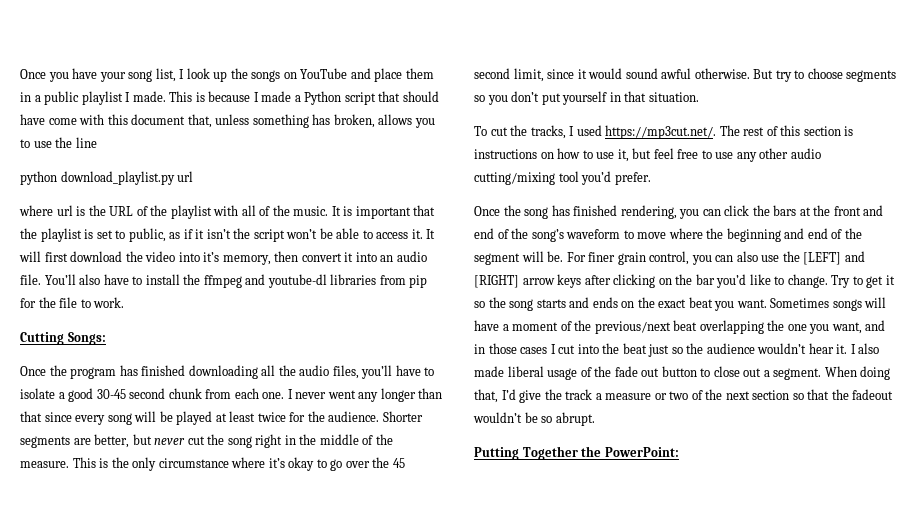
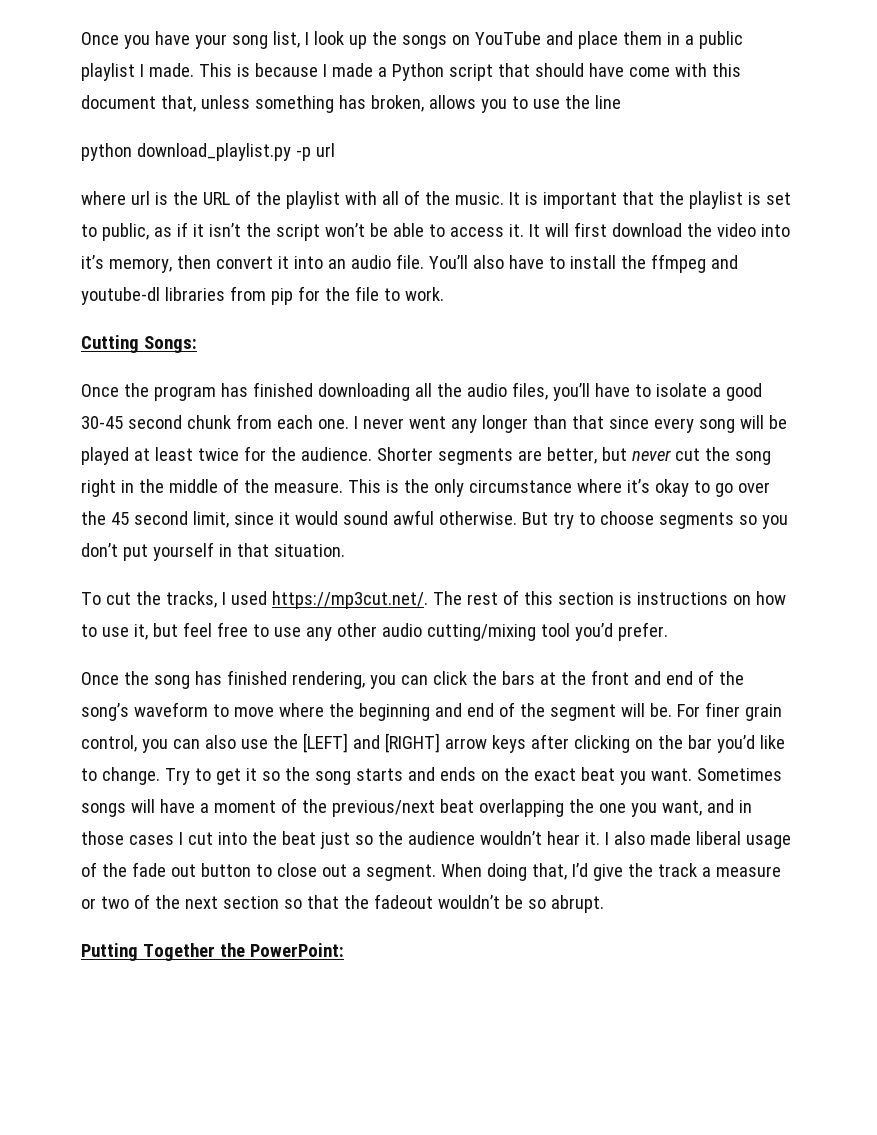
- python download_playlist.py url
+ python download_playlist.py -p url

